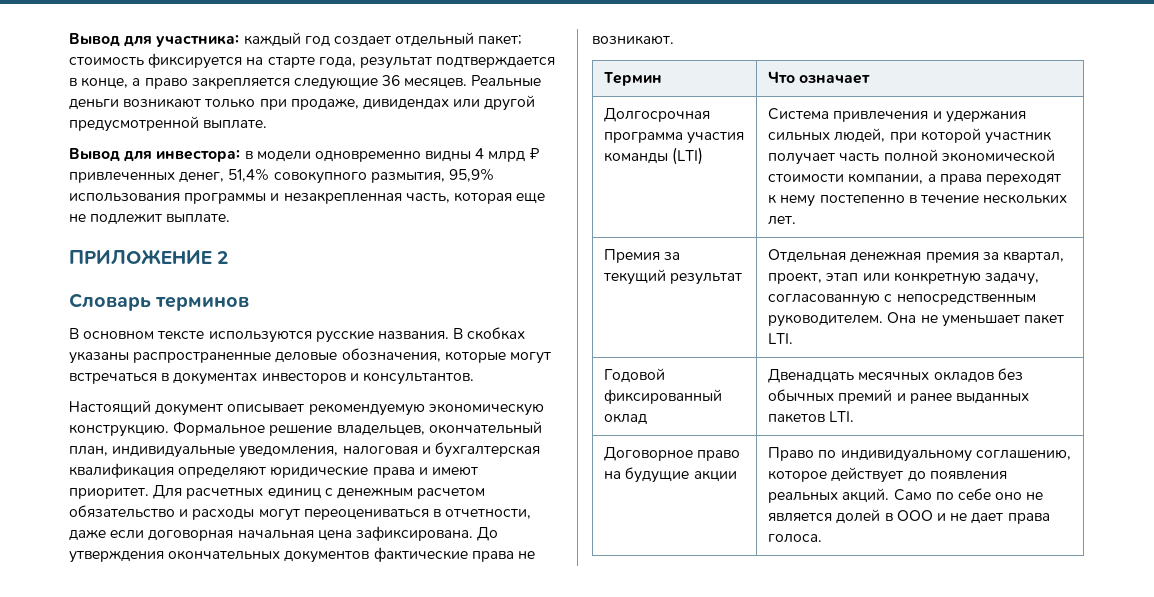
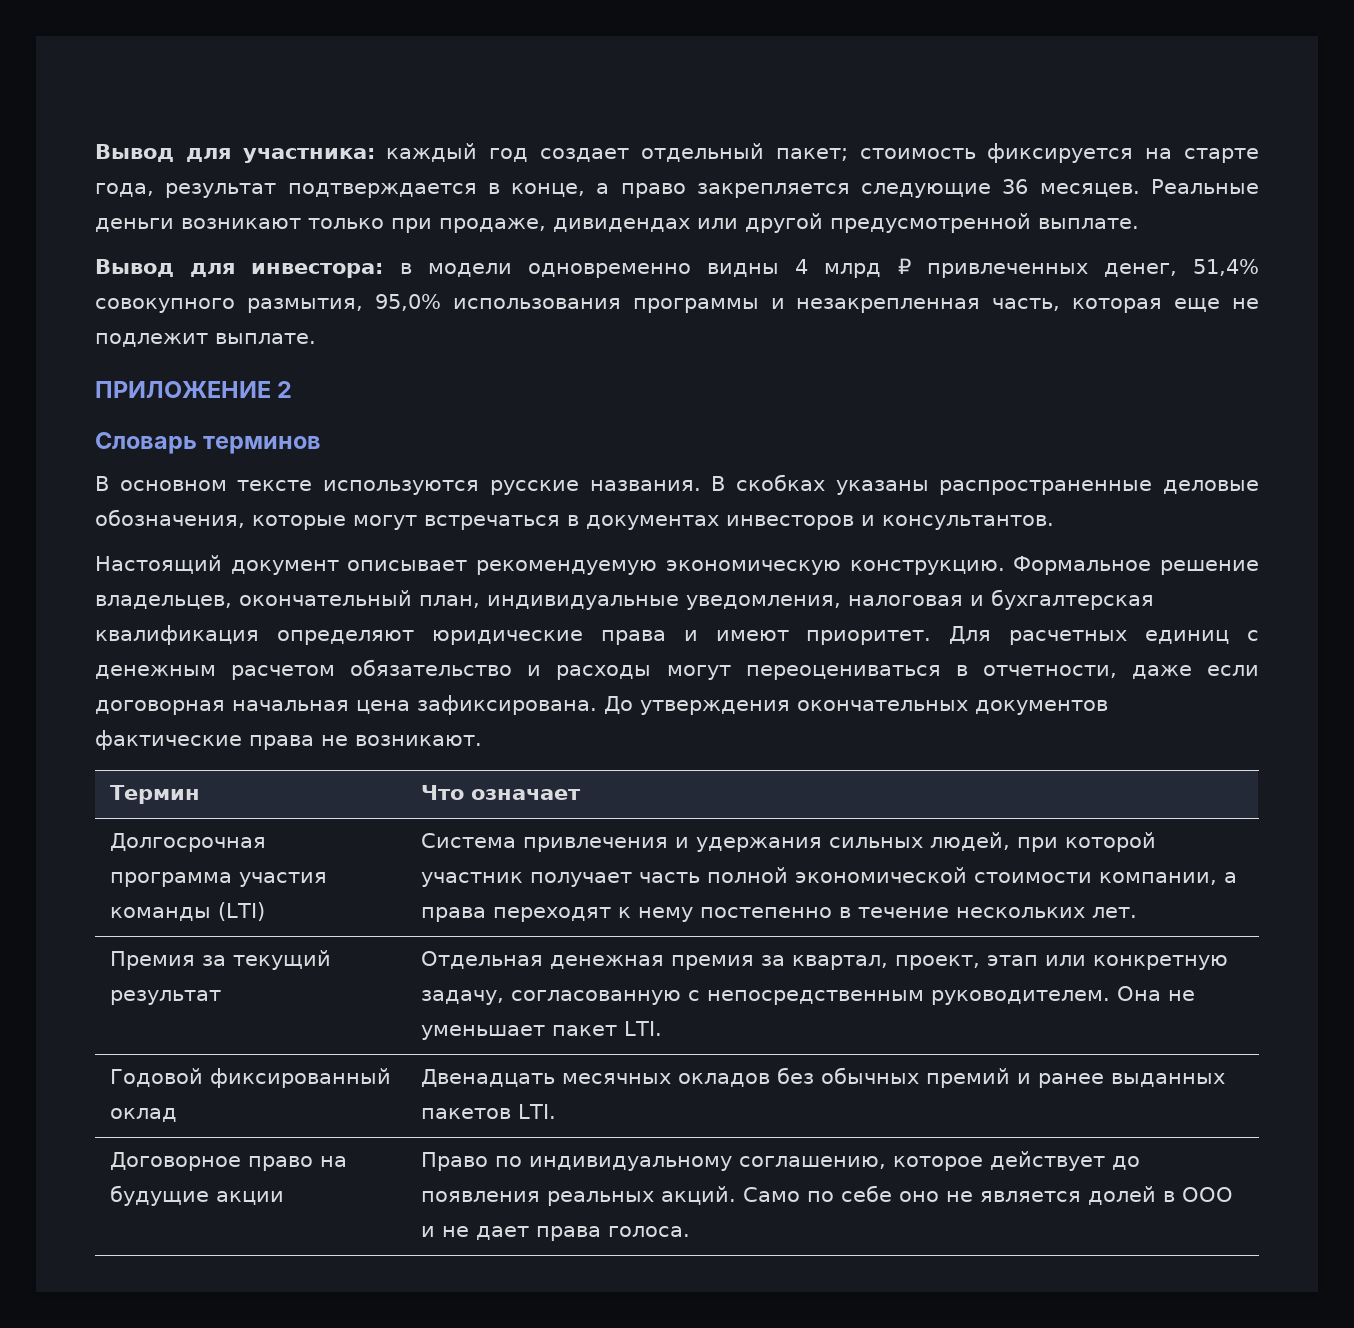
- Вывод для инвестора: в модели одновременно видны 4 млрд ₽ привлеченных денег, 51,4% совокупного размытия, 95,9% использования программы и незакрепленная часть, которая еще не подлежит выплате.
+ Вывод для инвестора: в модели одновременно видны 4 млрд ₽ привлеченных денег, 51,4% совокупного размытия, 95,0% использования программы и незакрепленная часть, которая еще не подлежит выплате.

